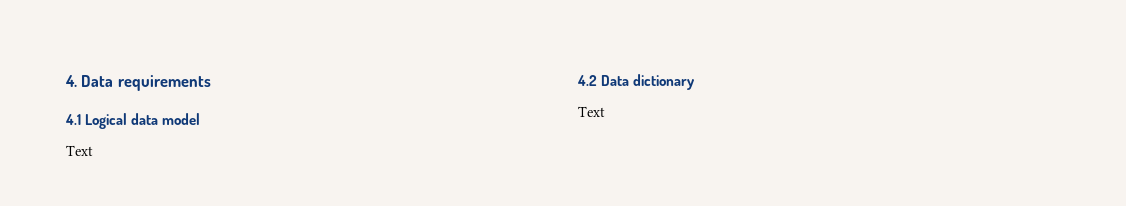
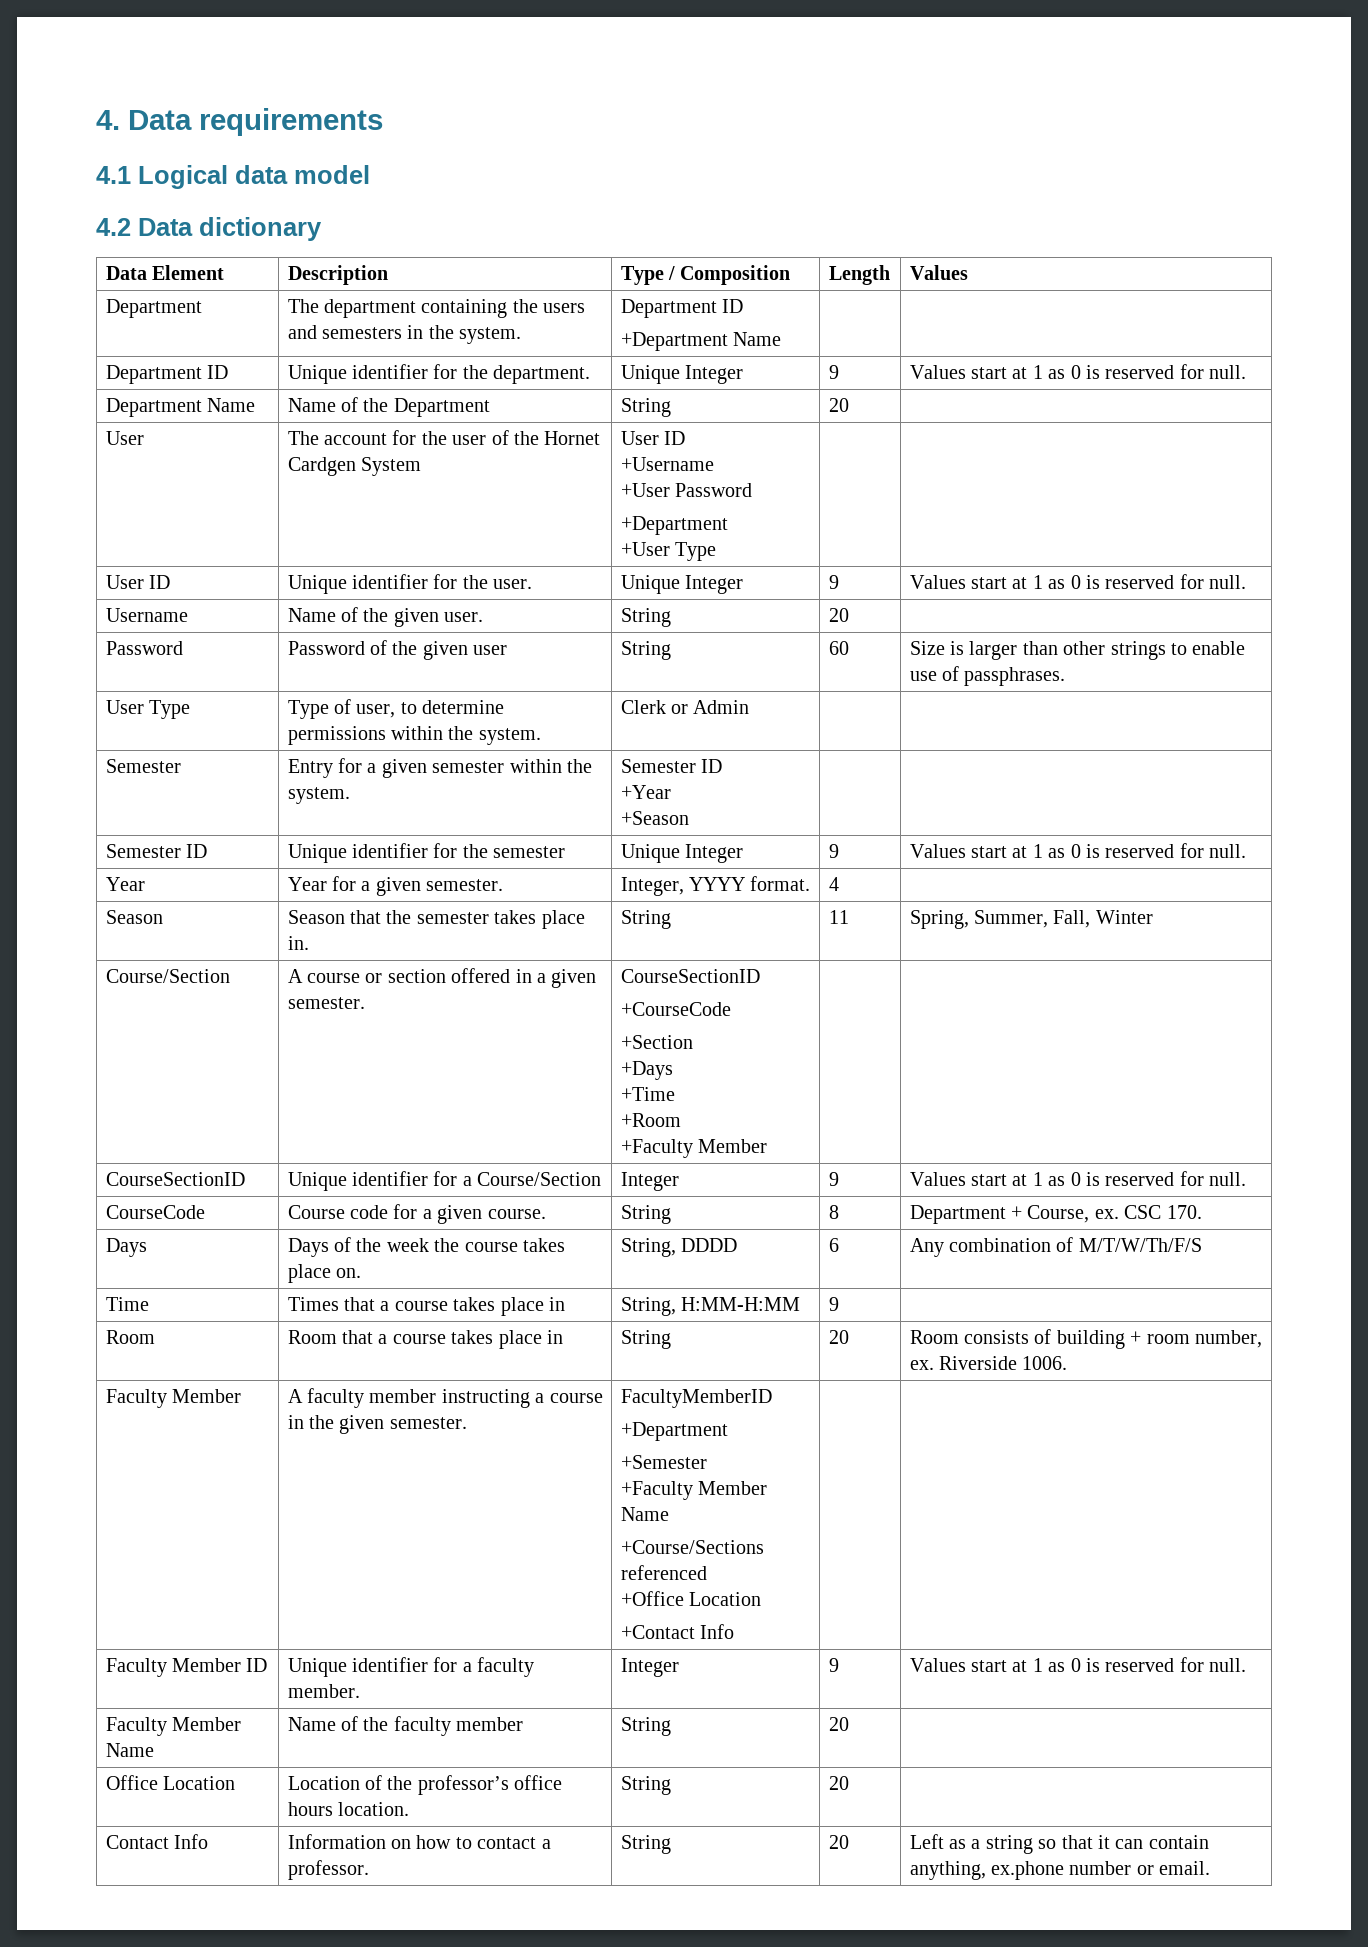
  4.1 Logical data model
- Text
  4.2 Data dictionary
- Text
+ Data Element | Description | Type / Composition | Length | Values
+ Department | The department containing the users and semesters in the system. | Department ID
+ +Department Name | |
+ Department ID | Unique identifier for the department. | Unique Integer | 9 | Values start at 1 as 0 is reserved for null.
+ Department Name | Name of the Department | String | 20 |
+ User | The account for the user of the Hornet Cardgen System | User ID
+ +Username
+ +User Password
+ +Department
+ +User Type | |
+ User ID | Unique identifier for the user. | Unique Integer | 9 | Values start at 1 as 0 is reserved for null.
+ Username | Name of the given user. | String | 20 |
+ Password | Password of the given user | String | 60 | Size is larger than other strings to enable use of passphrases.
+ User Type | Type of user, to determine permissions within the system. | Clerk or Admin | |
+ Semester | Entry for a given semester within the system. | Semester ID
+ +Year
+ +Season | |
+ Semester ID | Unique identifier for the semester | Unique Integer | 9 | Values start at 1 as 0 is reserved for null.
+ Year | Year for a given semester. | Integer, YYYY format. | 4 |
+ Season | Season that the semester takes place in. | String | 11 | Spring, Summer, Fall, Winter
+ Course/Section | A course or section offered in a given semester. | CourseSectionID
+ +CourseCode
+ +Section
+ +Days
+ +Time
+ +Room
+ +Faculty Member | |
+ CourseSectionID | Unique identifier for a Course/Section | Integer | 9 | Values start at 1 as 0 is reserved for null.
+ CourseCode | Course code for a given course. | String | 8 | Department + Course, ex. CSC 170.
+ Days | Days of the week the course takes place on. | String, DDDD | 6 | Any combination of M/T/W/Th/F/S
+ Time | Times that a course takes place in | String, H:MM-H:MM | 9 |
+ Room | Room that a course takes place in | String | 20 | Room consists of building + room number, ex. Riverside 1006.
+ Faculty Member | A faculty member instructing a course in the given semester. | FacultyMemberID
+ +Department
+ +Semester
+ +Faculty Member Name
+ +Course/Sections referenced
+ +Office Location
+ +Contact Info | |
+ Faculty Member ID | Unique identifier for a faculty member. | Integer | 9 | Values start at 1 as 0 is reserved for null.
+ Faculty Member Name | Name of the faculty member | String | 20 |
+ Office Location | Location of the professor’s office hours location. | String | 20 |
+ Contact Info | Information on how to contact a professor. | String | 20 | Left as a string so that it can contain anything, ex.phone number or email.

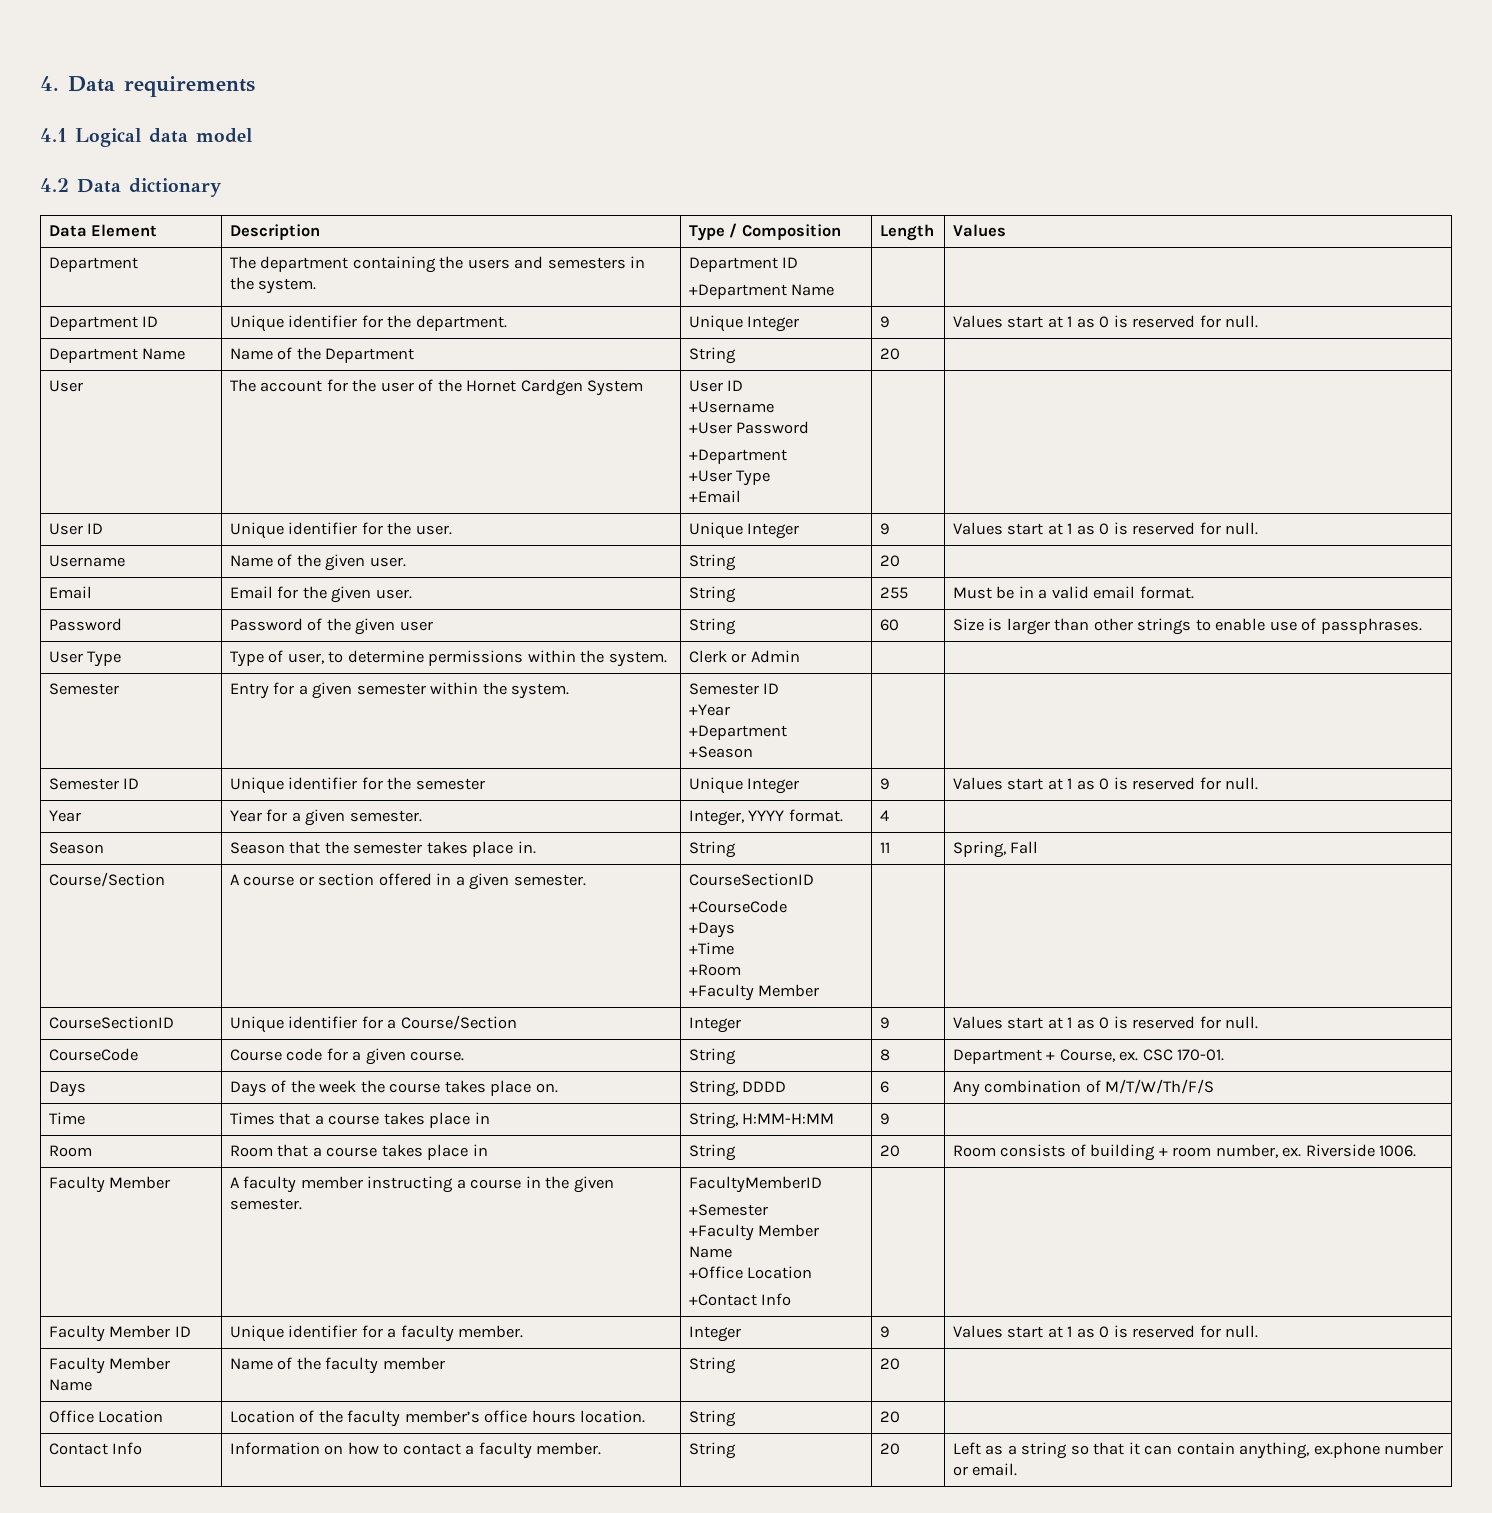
  User | The account for the user of the Hornet Cardgen System | User ID
  +Username
  +User Password
  +Department
- +User Type | |
+ +User Type
+ +Email | |
+ Email | Email for the given user. | String | 255 | Must be in a valid email format.
  Semester | Entry for a given semester within the system. | Semester ID
  +Year
+ +Department
- Season | Season that the semester takes place in. | String | 11 | Spring, Summer, Fall, Winter
+ Season | Season that the semester takes place in. | String | 11 | Spring, Fall
  Course/Section | A course or section offered in a given semester. | CourseSectionID
  +CourseCode
- +Section
- CourseCode | Course code for a given course. | String | 8 | Department + Course, ex. CSC 170.
+ CourseCode | Course code for a given course. | String | 8 | Department + Course, ex. CSC 170-01.
  Faculty Member | A faculty member instructing a course in the given semester. | FacultyMemberID
- +Department
  +Semester
  +Faculty Member Name
- +Course/Sections referenced
- Office Location | Location of the professor’s office hours location. | String | 20 |
+ Office Location | Location of the faculty member’s office hours location. | String | 20 |
- Contact Info | Information on how to contact a professor. | String | 20 | Left as a string so that it can contain anything, ex.phone number or email.
+ Contact Info | Information on how to contact a faculty member. | String | 20 | Left as a string so that it can contain anything, ex.phone number or email.

